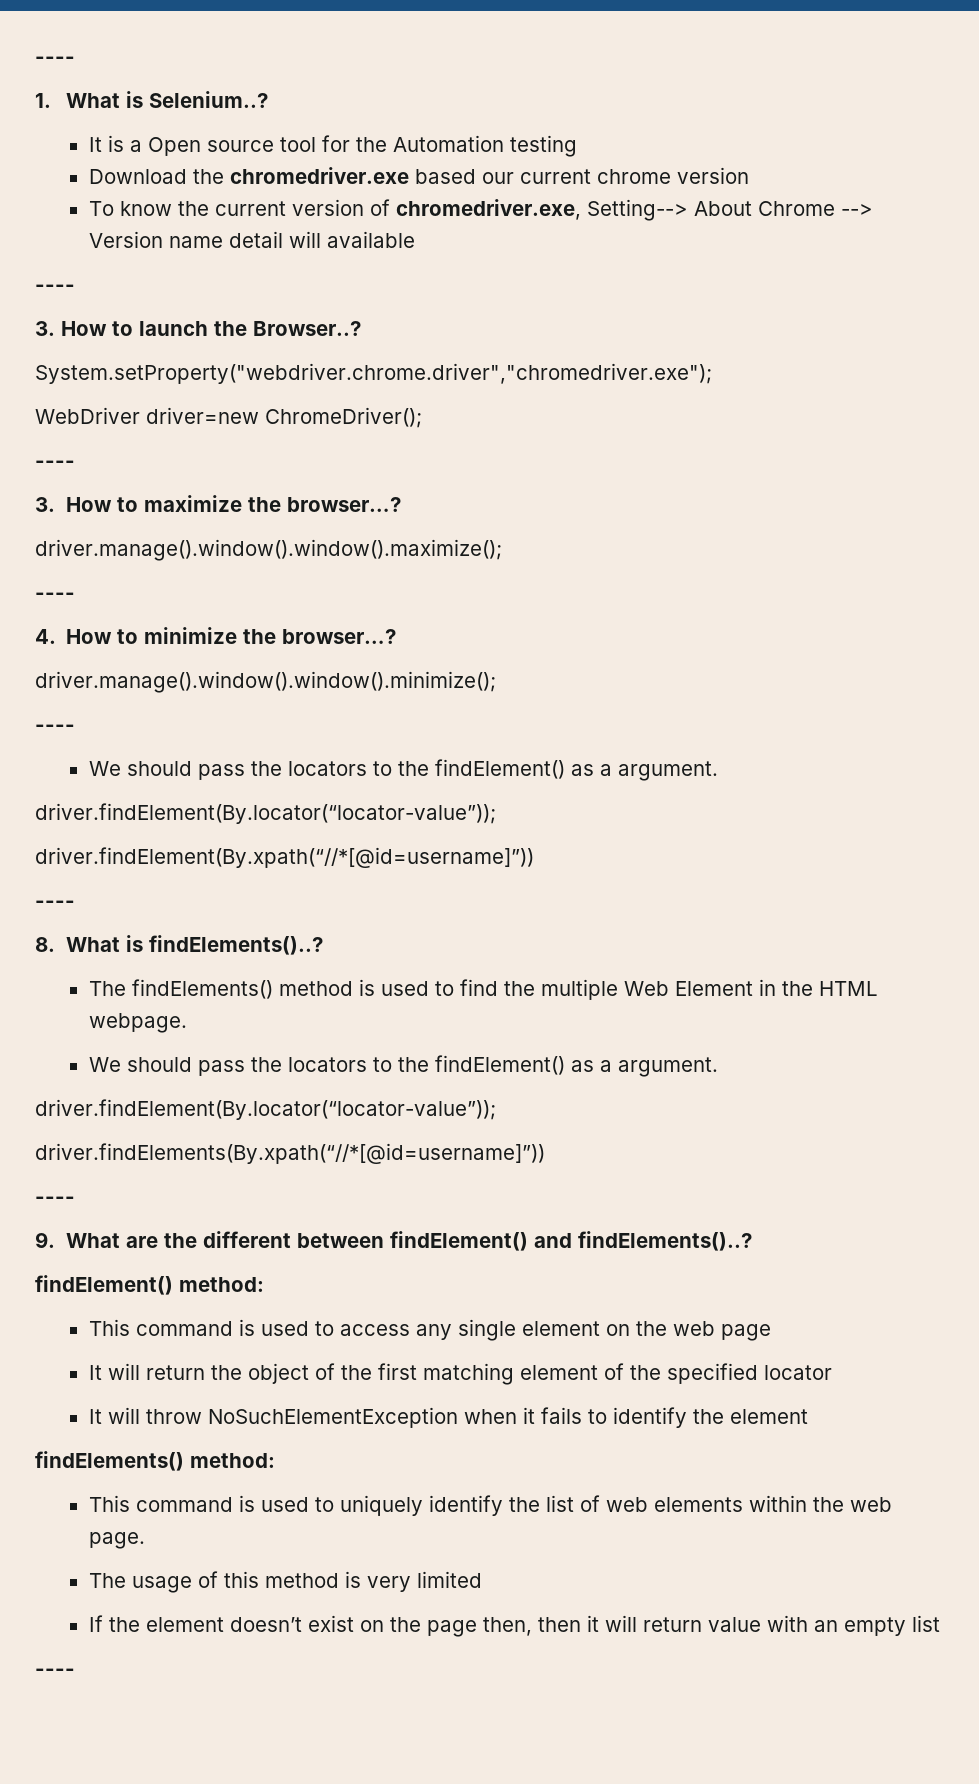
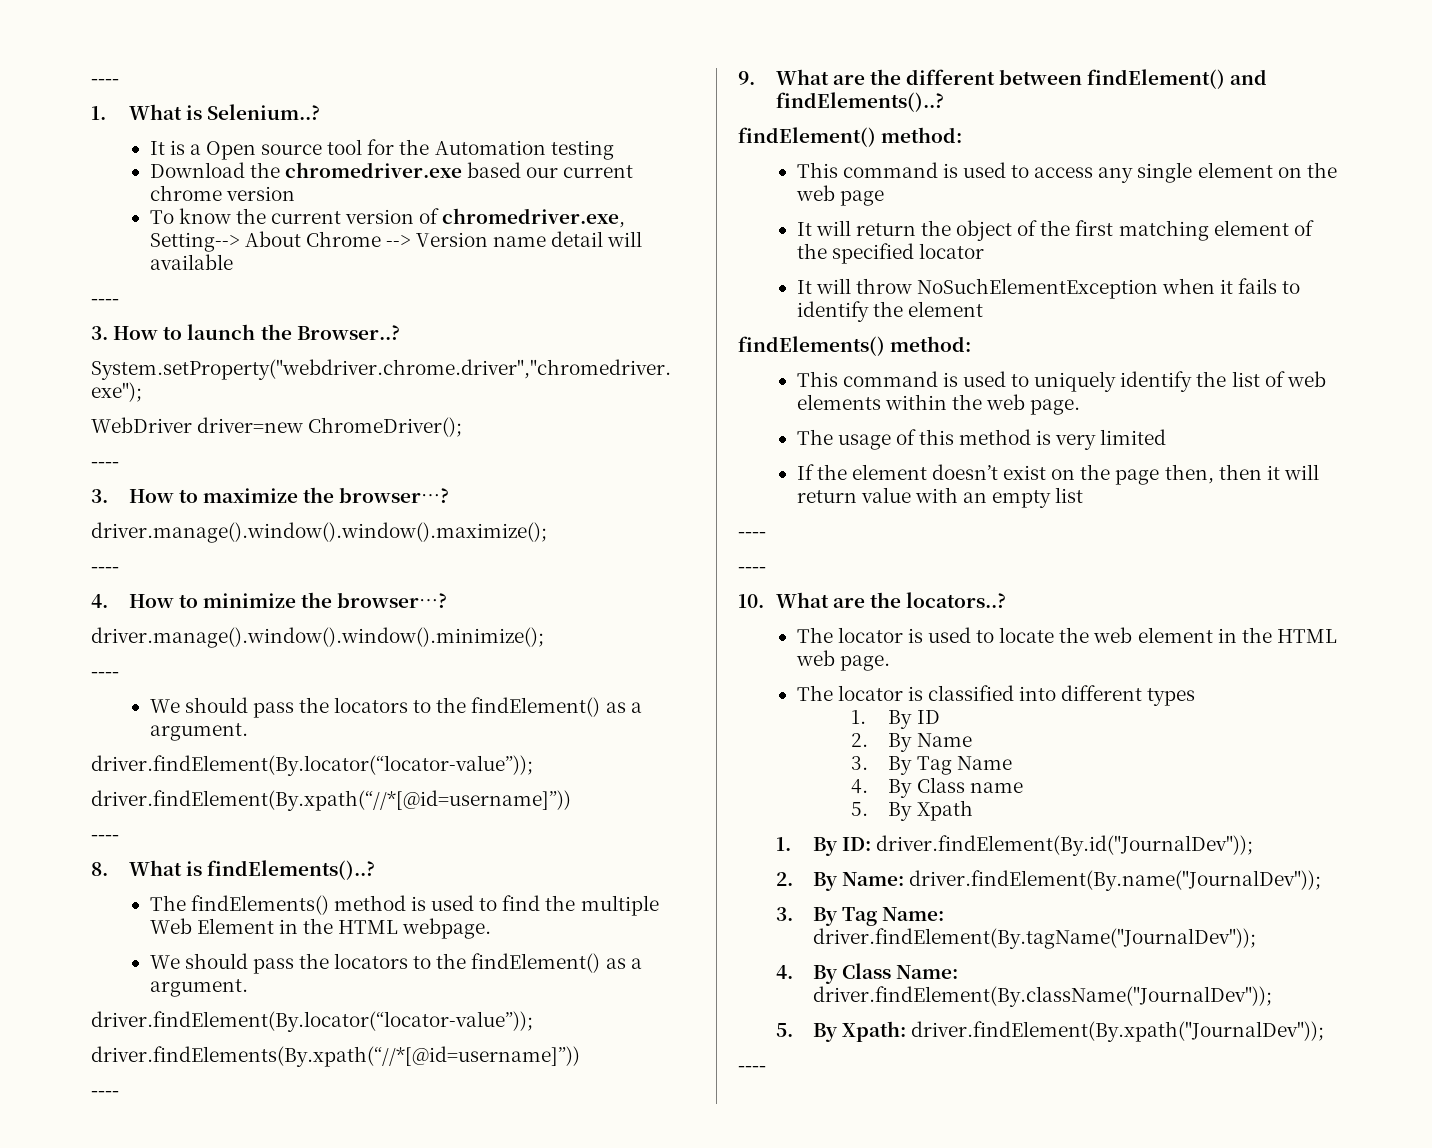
  If the element doesn’t exist on the page then, then it will return value with an empty list
+ ----
+ ----
+ 10. What are the locators..?
+ The locator is used to locate the web element in the HTML web page.
+ The locator is classified into different types
+ 1. By ID
+ 2. By Name
+ 3. By Tag Name
+ 4. By Class name
+ 5. By Xpath
+ 1. By ID: driver.findElement(By.id("JournalDev"));
+ 2. By Name: driver.findElement(By.name("JournalDev"));
+ 3. By Tag Name: driver.findElement(By.tagName("JournalDev"));
+ 4. By Class Name: driver.findElement(By.className("JournalDev"));
+ 5. By Xpath: driver.findElement(By.xpath("JournalDev"));

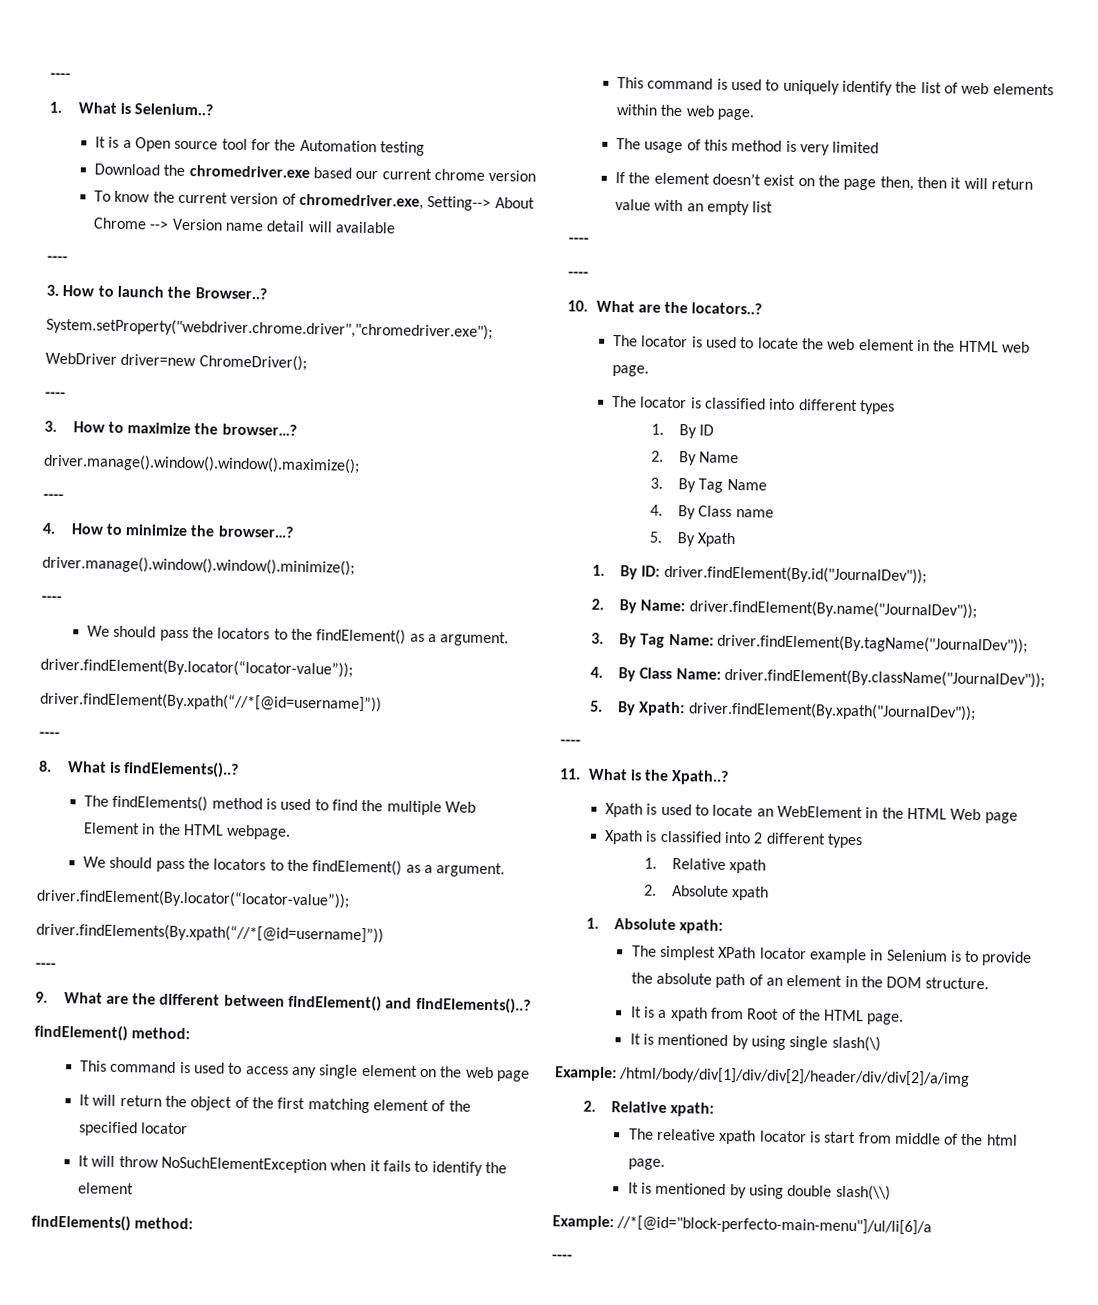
+ 11. What is the Xpath..?
+ Xpath is used to locate an WebElement in the HTML Web page
+ Xpath is classified into 2 different types
+ 1. Relative xpath
+ 2. Absolute xpath
+ 1. Absolute xpath:
+ The simplest XPath locator example in Selenium is to provide the absolute path of an element in the DOM structure.
+ It is a xpath from Root of the HTML page.
+ It is mentioned by using single slash(\)
+ Example: /html/body/div[1]/div/div[2]/header/div/div[2]/a/img
+ 2. Relative xpath:
+ The releative xpath locator is start from middle of the html page.
+ It is mentioned by using double slash(\\)
+ Example: //*[@id="block-perfecto-main-menu"]/ul/li[6]/a
+ ----

